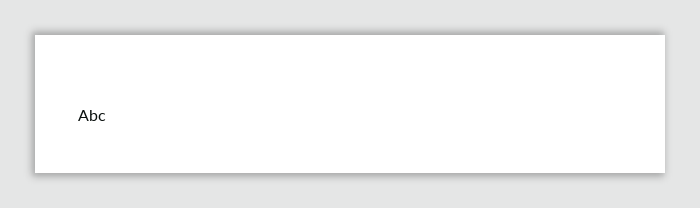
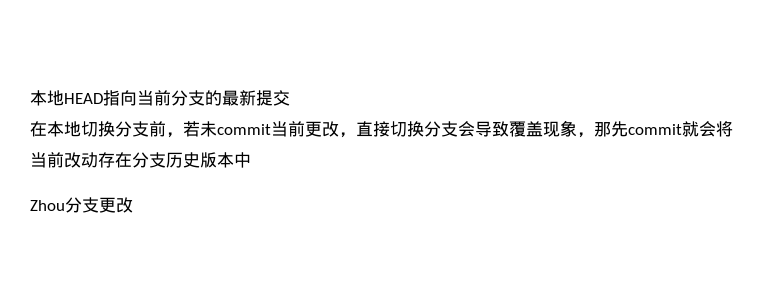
- Abc
+ 本地HEAD指向当前分支的最新提交
+ 在本地切换分支前，若未commit当前更改，直接切换分支会导致覆盖现象，那先commit就会将当前改动存在分支历史版本中
+ Zhou分支更改

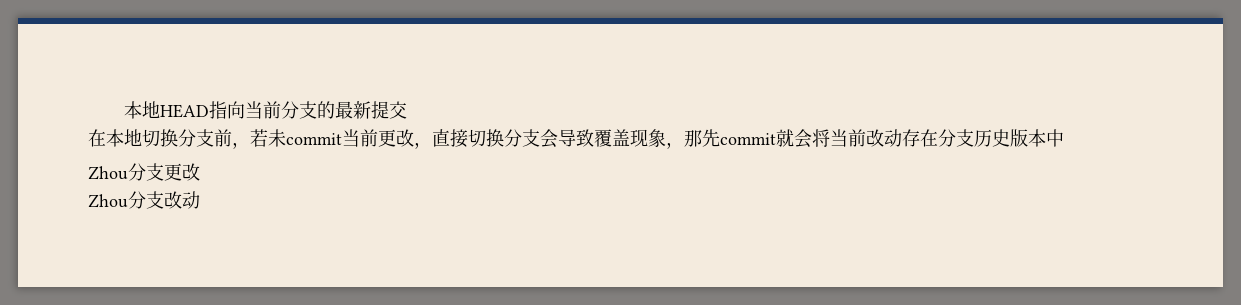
+ Zhou分支改动

